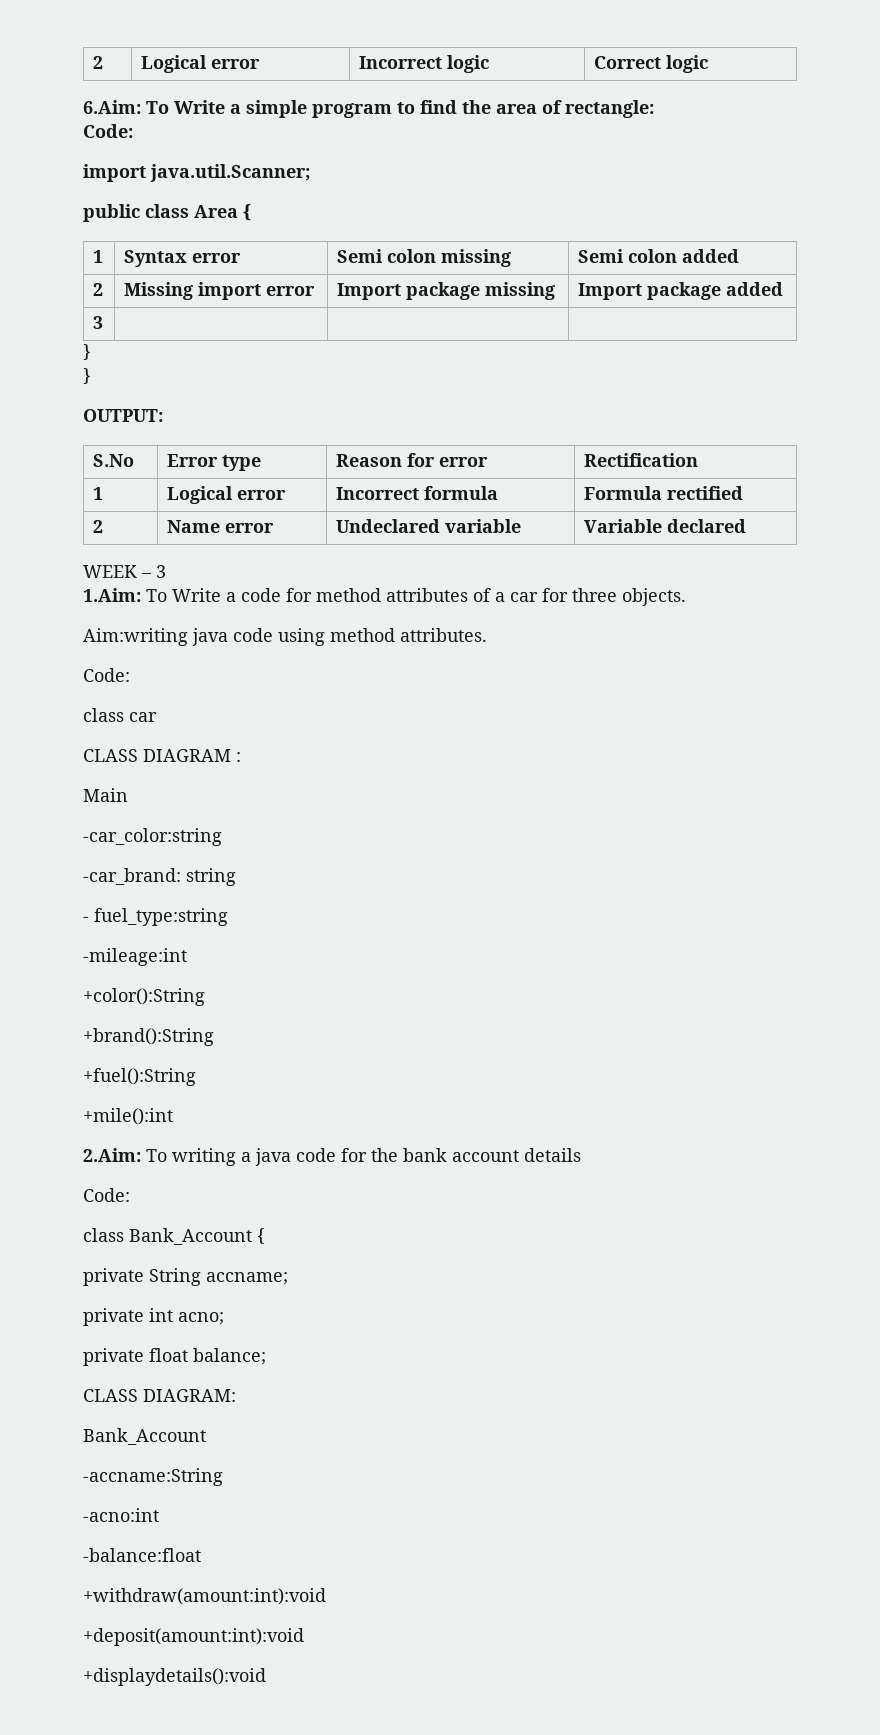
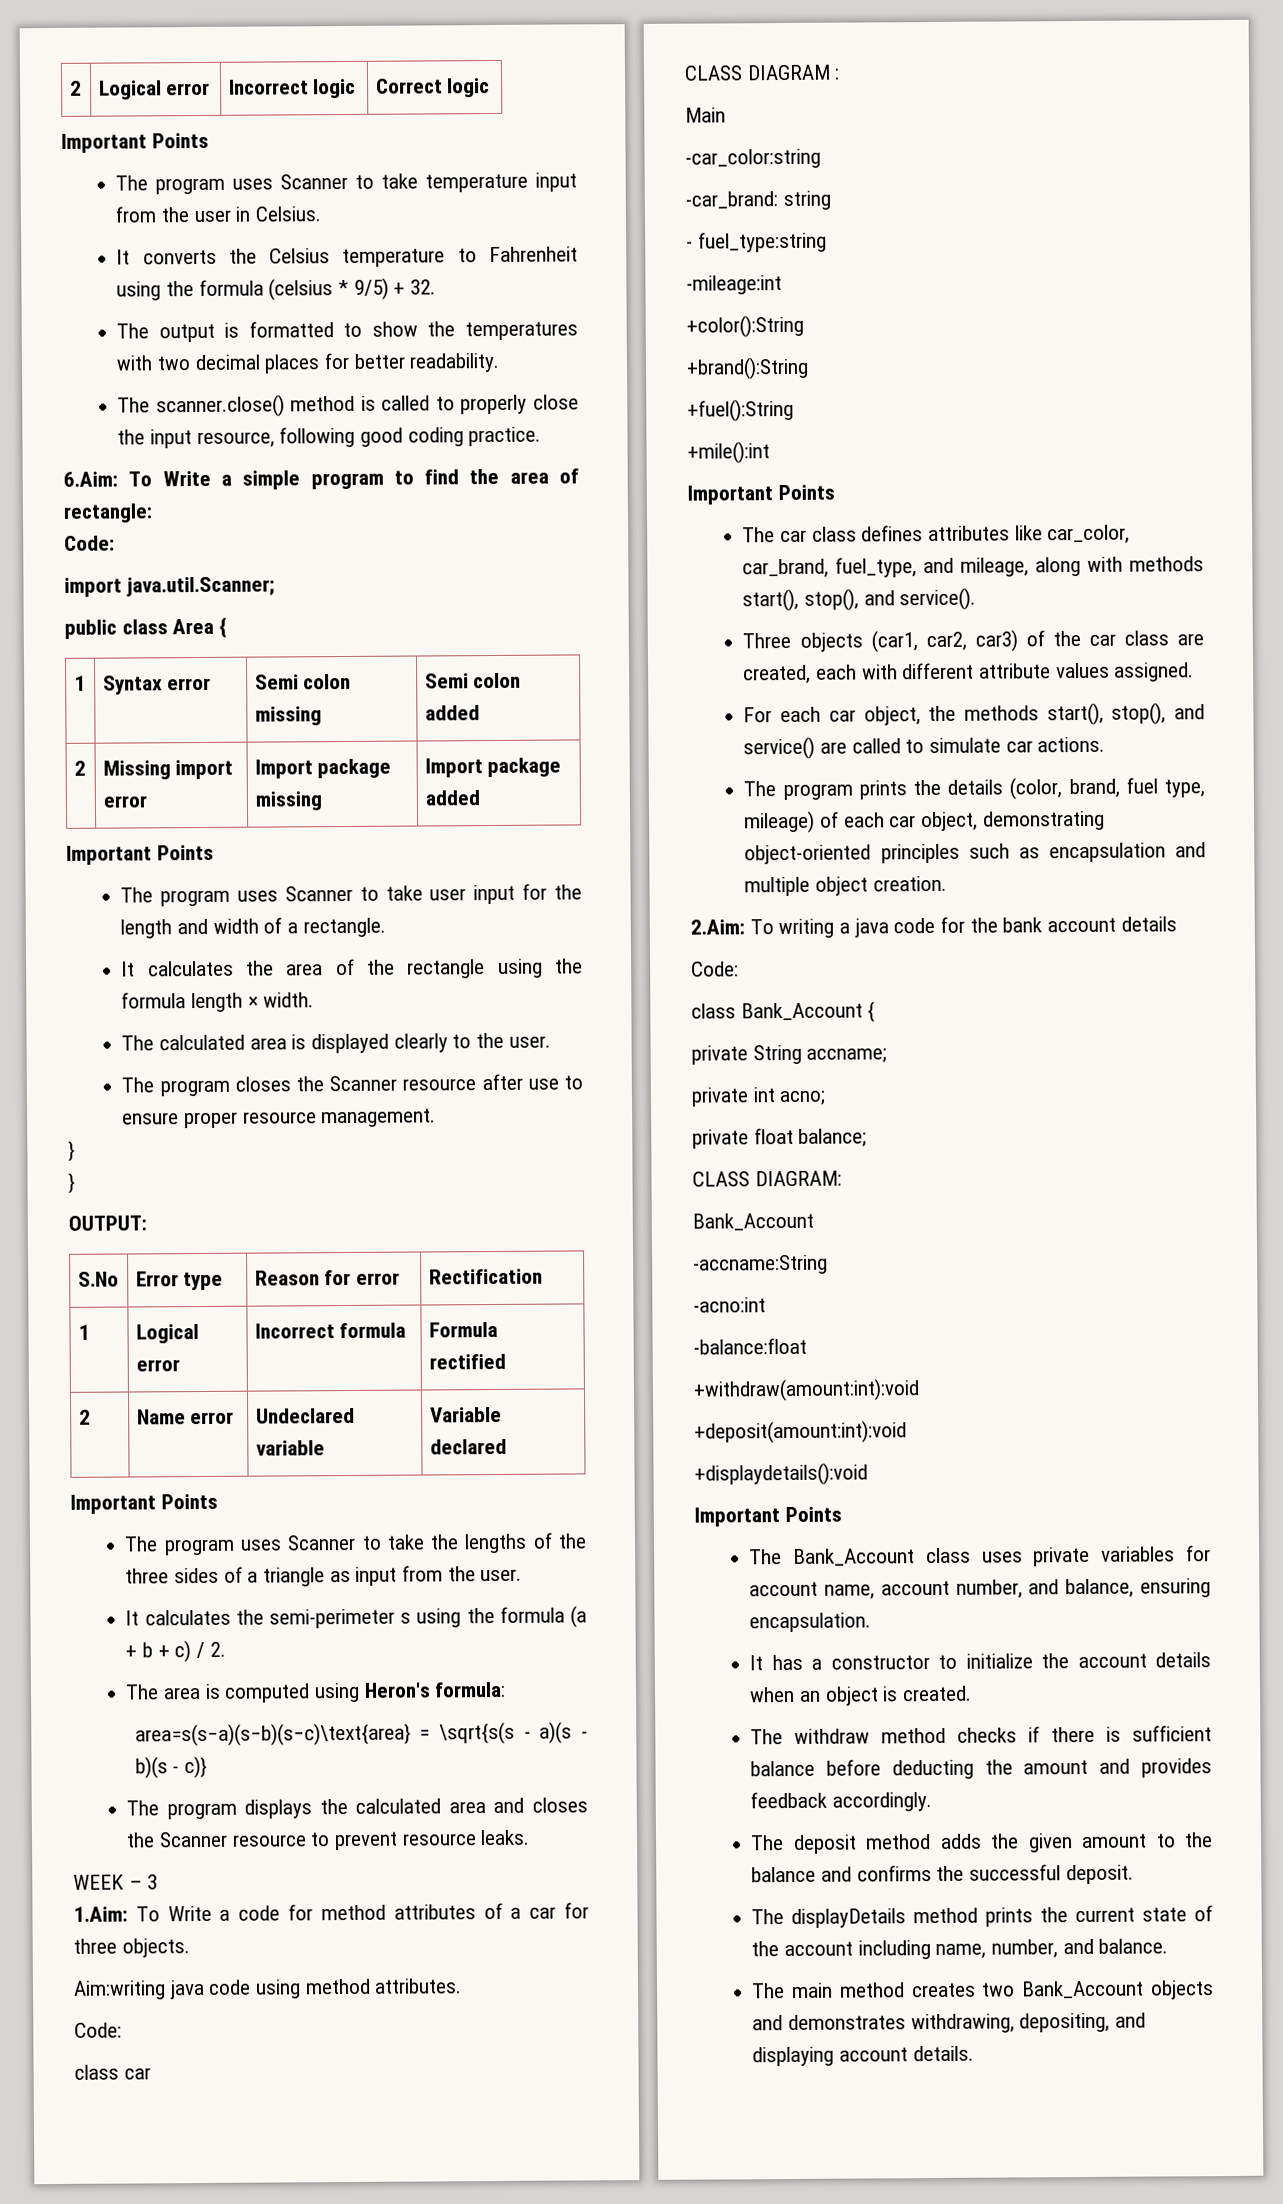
  2 | Logical error | Incorrect logic | Correct logic
+ Important Points
+ The program uses Scanner to take temperature input from the user in Celsius.
+ It converts the Celsius temperature to Fahrenheit using the formula (celsius * 9/5) + 32.
+ The output is formatted to show the temperatures with two decimal places for better readability.
+ The scanner.close() method is called to properly close the input resource, following good coding practice.
  2 | Missing import error | Import package missing | Import package added
- 3 | | |
+ Important Points
+ The program uses Scanner to take user input for the length and width of a rectangle.
+ It calculates the area of the rectangle using the formula length × width.
+ The calculated area is displayed clearly to the user.
+ The program closes the Scanner resource after use to ensure proper resource management.
  2 | Name error | Undeclared variable | Variable declared
+ Important Points
+ The program uses Scanner to take the lengths of the three sides of a triangle as input from the user.
+ It calculates the semi-perimeter s using the formula (a + b + c) / 2.
+ The area is computed using Heron's formula:
+ area=s(s−a)(s−b)(s−c)\text{area} = \sqrt{s(s - a)(s - b)(s - c)}
+ The program displays the calculated area and closes the Scanner resource to prevent resource leaks.
  +mile():int
+ Important Points
+ The car class defines attributes like car_color, car_brand, fuel_type, and mileage, along with methods start(), stop(), and service().
+ Three objects (car1, car2, car3) of the car class are created, each with different attribute values assigned.
+ For each car object, the methods start(), stop(), and service() are called to simulate car actions.
+ The program prints the details (color, brand, fuel type, mileage) of each car object, demonstrating object-oriented principles such as encapsulation and multiple object creation.
  +displaydetails():void
+ Important Points
+ The Bank_Account class uses private variables for account name, account number, and balance, ensuring encapsulation.
+ It has a constructor to initialize the account details when an object is created.
+ The withdraw method checks if there is sufficient balance before deducting the amount and provides feedback accordingly.
+ The deposit method adds the given amount to the balance and confirms the successful deposit.
+ The displayDetails method prints the current state of the account including name, number, and balance.
+ The main method creates two Bank_Account objects and demonstrates withdrawing, depositing, and displaying account details.

